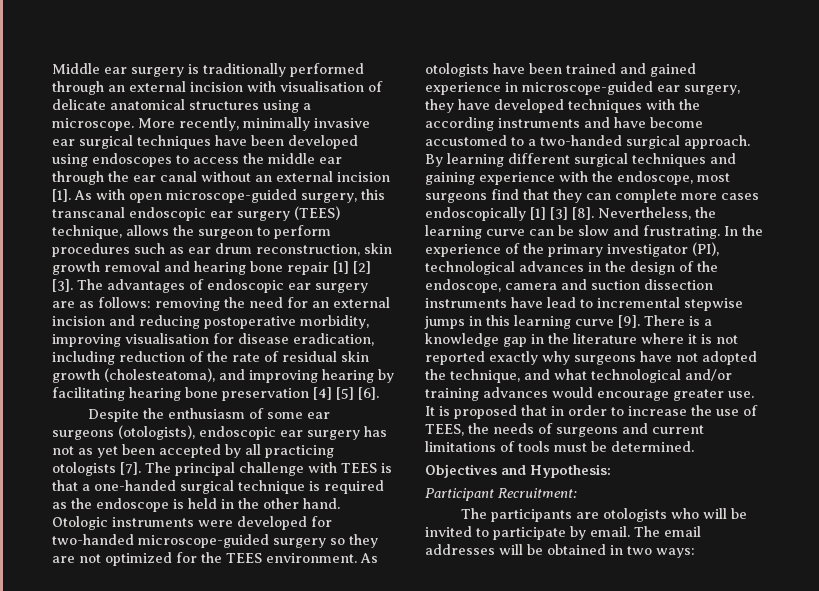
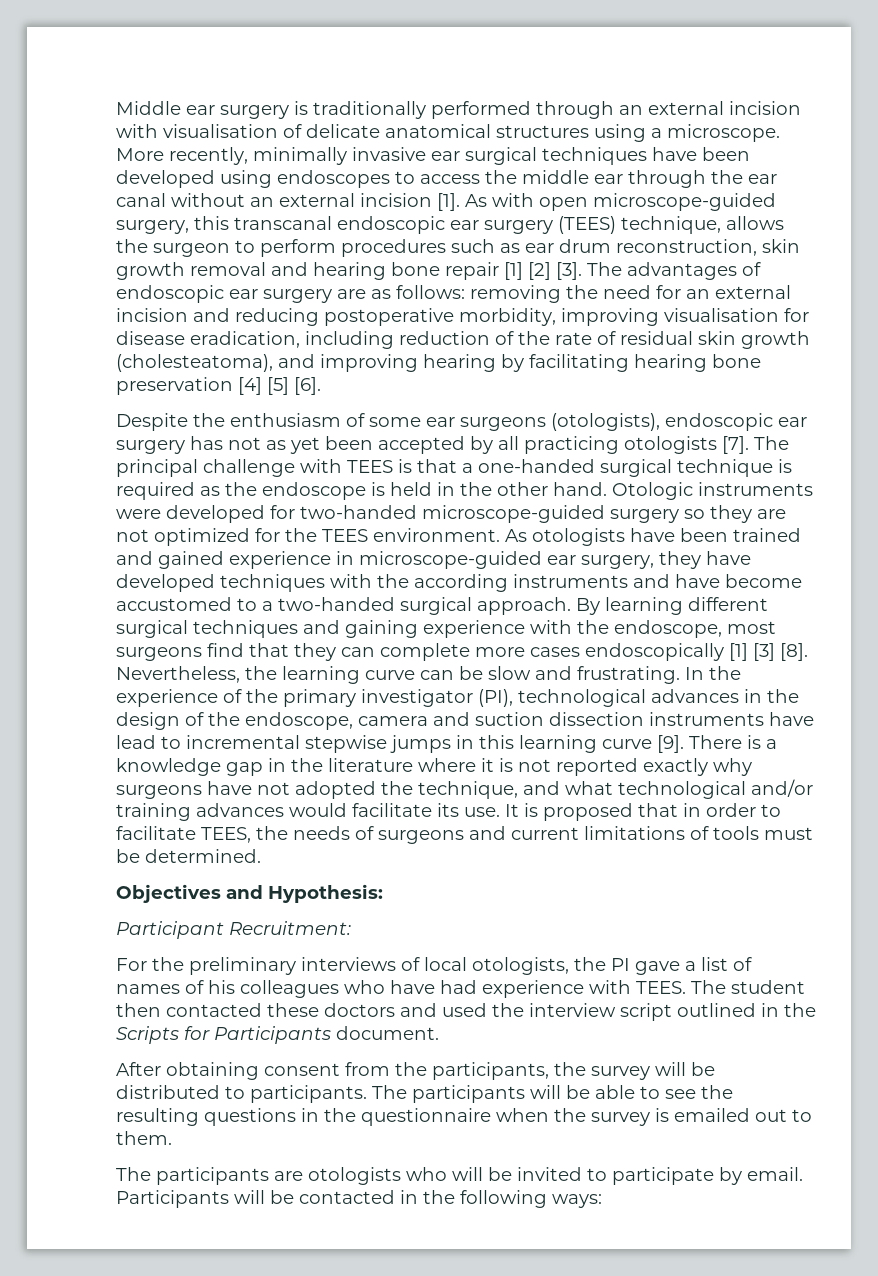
- There is a knowledge gap in the literature where it is not reported exactly why surgeons have not adopted the technique, and what technological and/or training advances would encourage greater use.
+ There is a knowledge gap in the literature where it is not reported exactly why surgeons have not adopted the technique, and what technological and/or training advances would facilitate its use.
- It is proposed that in order to increase the use of TEES, the needs of surgeons and current limitations of tools must be determined.
+ It is proposed that in order to facilitate TEES, the needs of surgeons and current limitations of tools must be determined.
+ For the preliminary interviews of local otologists, the PI gave a list of names of his colleagues who have had experience with TEES. The student then contacted these doctors and used the interview script outlined in the Scripts for Participants document.
+ After obtaining consent from the participants, the survey will be distributed to participants. The participants will be able to see the resulting questions in the questionnaire when the survey is emailed out to them.
- The email addresses will be obtained in two ways:
+ Participants will be contacted in the following ways:

